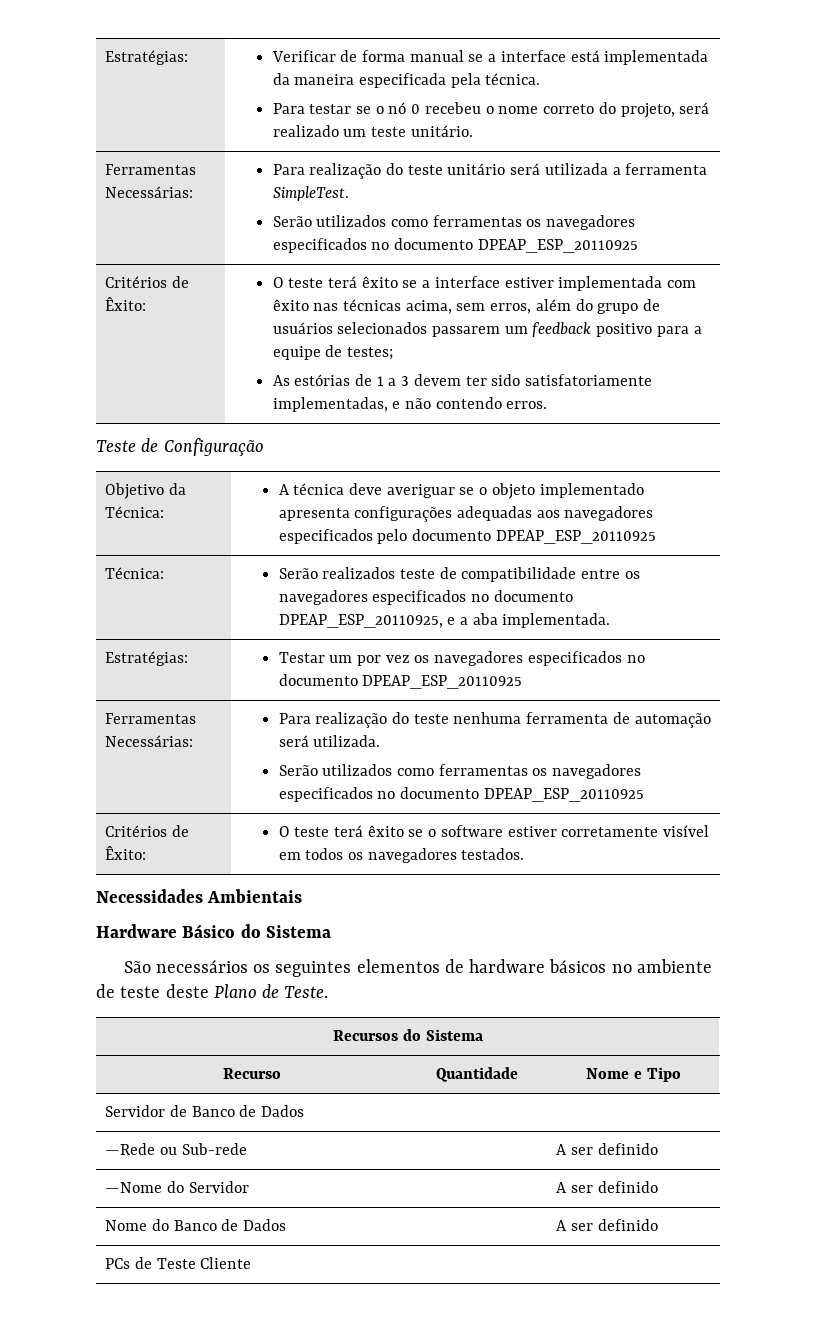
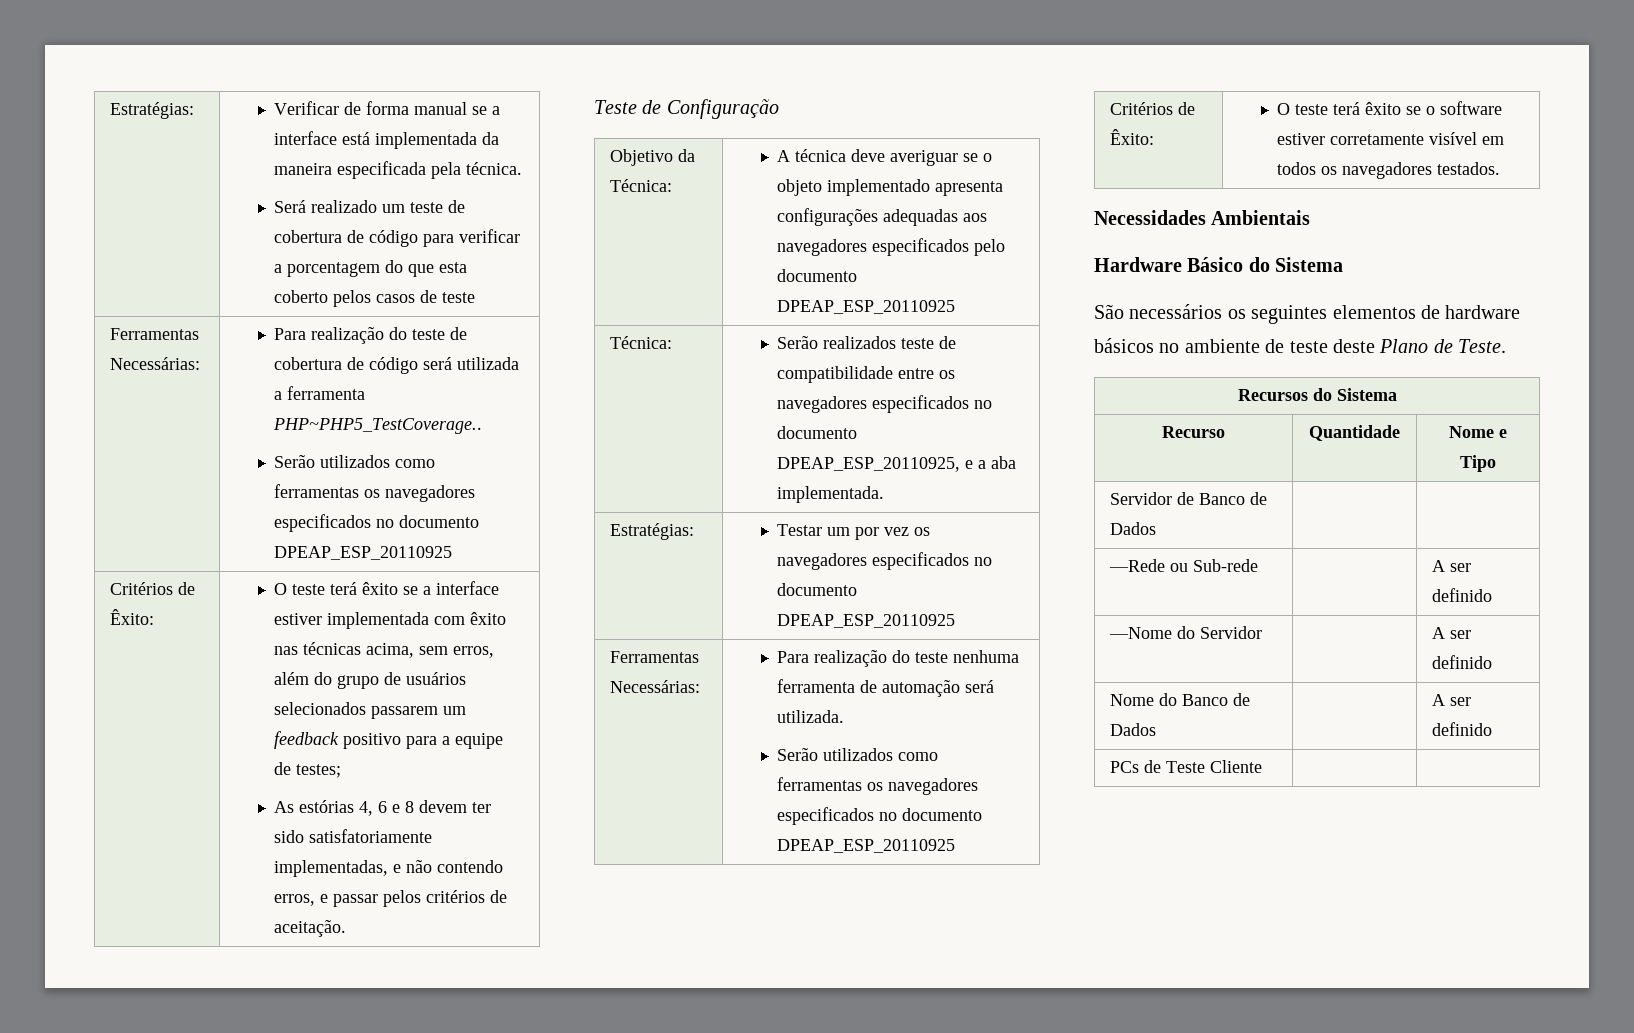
  Estratégias: | Verificar de forma manual se a interface está implementada da maneira especificada pela técnica.
- Para testar se o nó 0 recebeu o nome correto do projeto, será realizado um teste unitário.
- Ferramentas Necessárias: | Para realização do teste unitário será utilizada a ferramenta SimpleTest.
+ Será realizado um teste de cobertura de código para verificar a porcentagem do que esta coberto pelos casos de teste
+ Ferramentas Necessárias: | Para realização do teste de cobertura de código será utilizada a ferramenta PHP~PHP5_TestCoverage..
- As estórias de 1 a 3 devem ter sido satisfatoriamente implementadas, e não contendo erros.
+ As estórias 4, 6 e 8 devem ter sido satisfatoriamente implementadas, e não contendo erros, e passar pelos critérios de aceitação.

